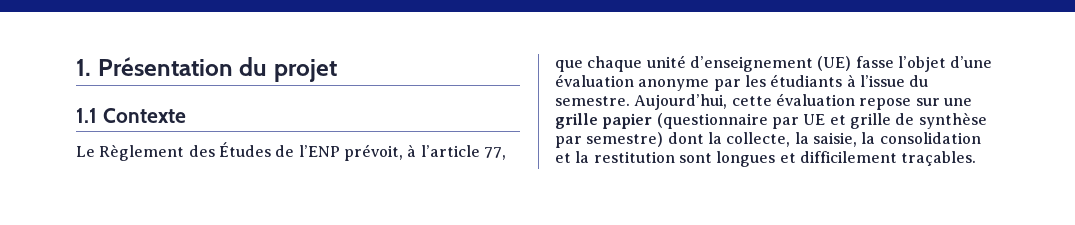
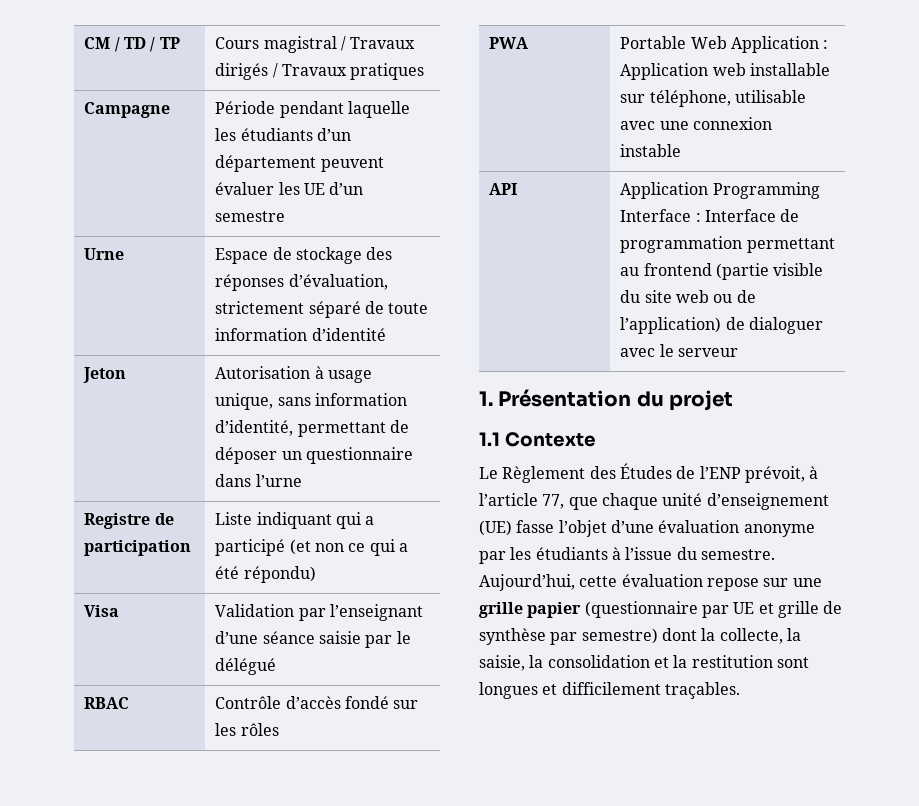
+ CM / TD / TP | Cours magistral / Travaux dirigés / Travaux pratiques
+ Campagne | Période pendant laquelle les étudiants d’un département peuvent évaluer les UE d’un semestre
+ Urne | Espace de stockage des réponses d’évaluation, strictement séparé de toute information d’identité
+ Jeton | Autorisation à usage unique, sans information d’identité, permettant de déposer un questionnaire dans l’urne
+ Registre de participation | Liste indiquant qui a participé (et non ce qui a été répondu)
+ Visa | Validation par l’enseignant d’une séance saisie par le délégué
+ RBAC | Contrôle d’accès fondé sur les rôles
+ PWA | Portable Web Application : Application web installable sur téléphone, utilisable avec une connexion instable
+ API | Application Programming Interface : Interface de programmation permettant au frontend (partie visible du site web ou de l’application) de dialoguer avec le serveur

